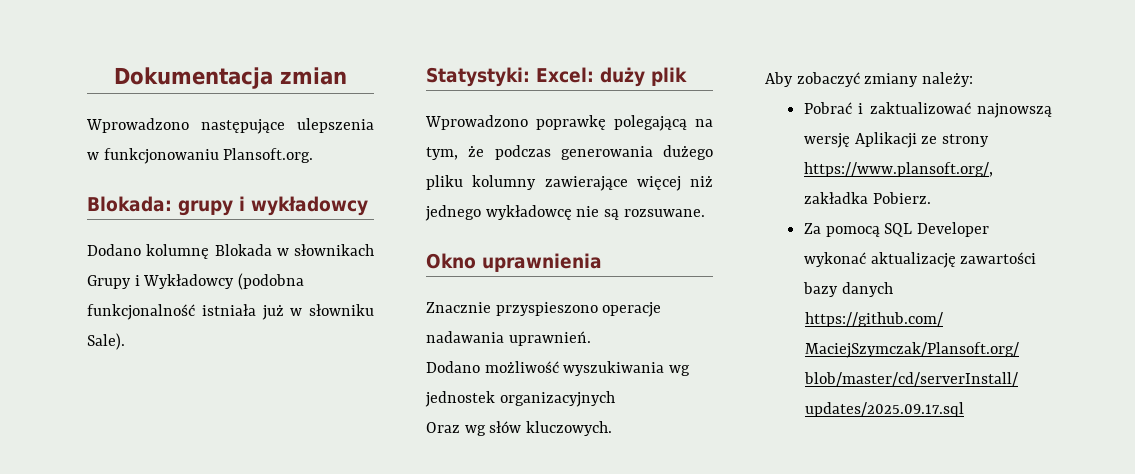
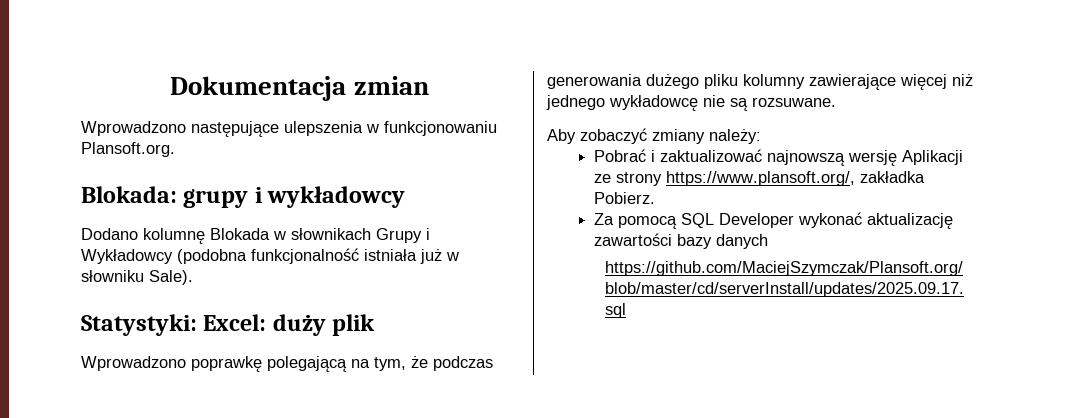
- Okno uprawnienia
- Znacznie przyspieszono operacje nadawania uprawnień.
- Dodano możliwość wyszukiwania wg jednostek organizacyjnych
- Oraz wg słów kluczowych.

